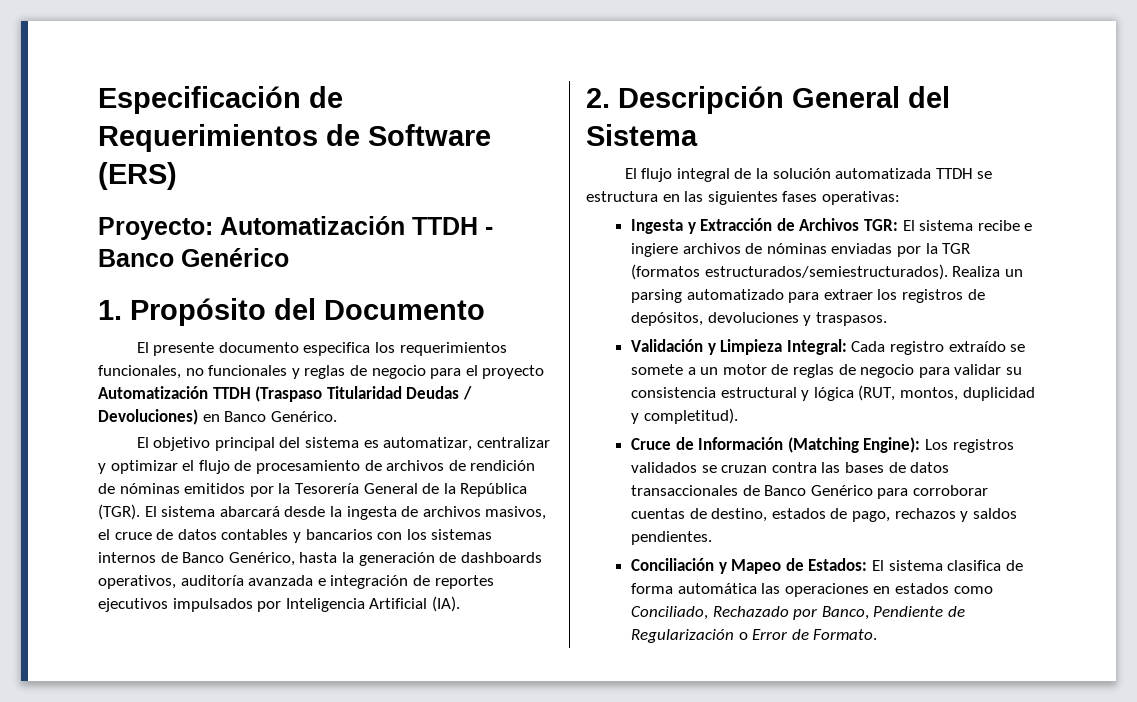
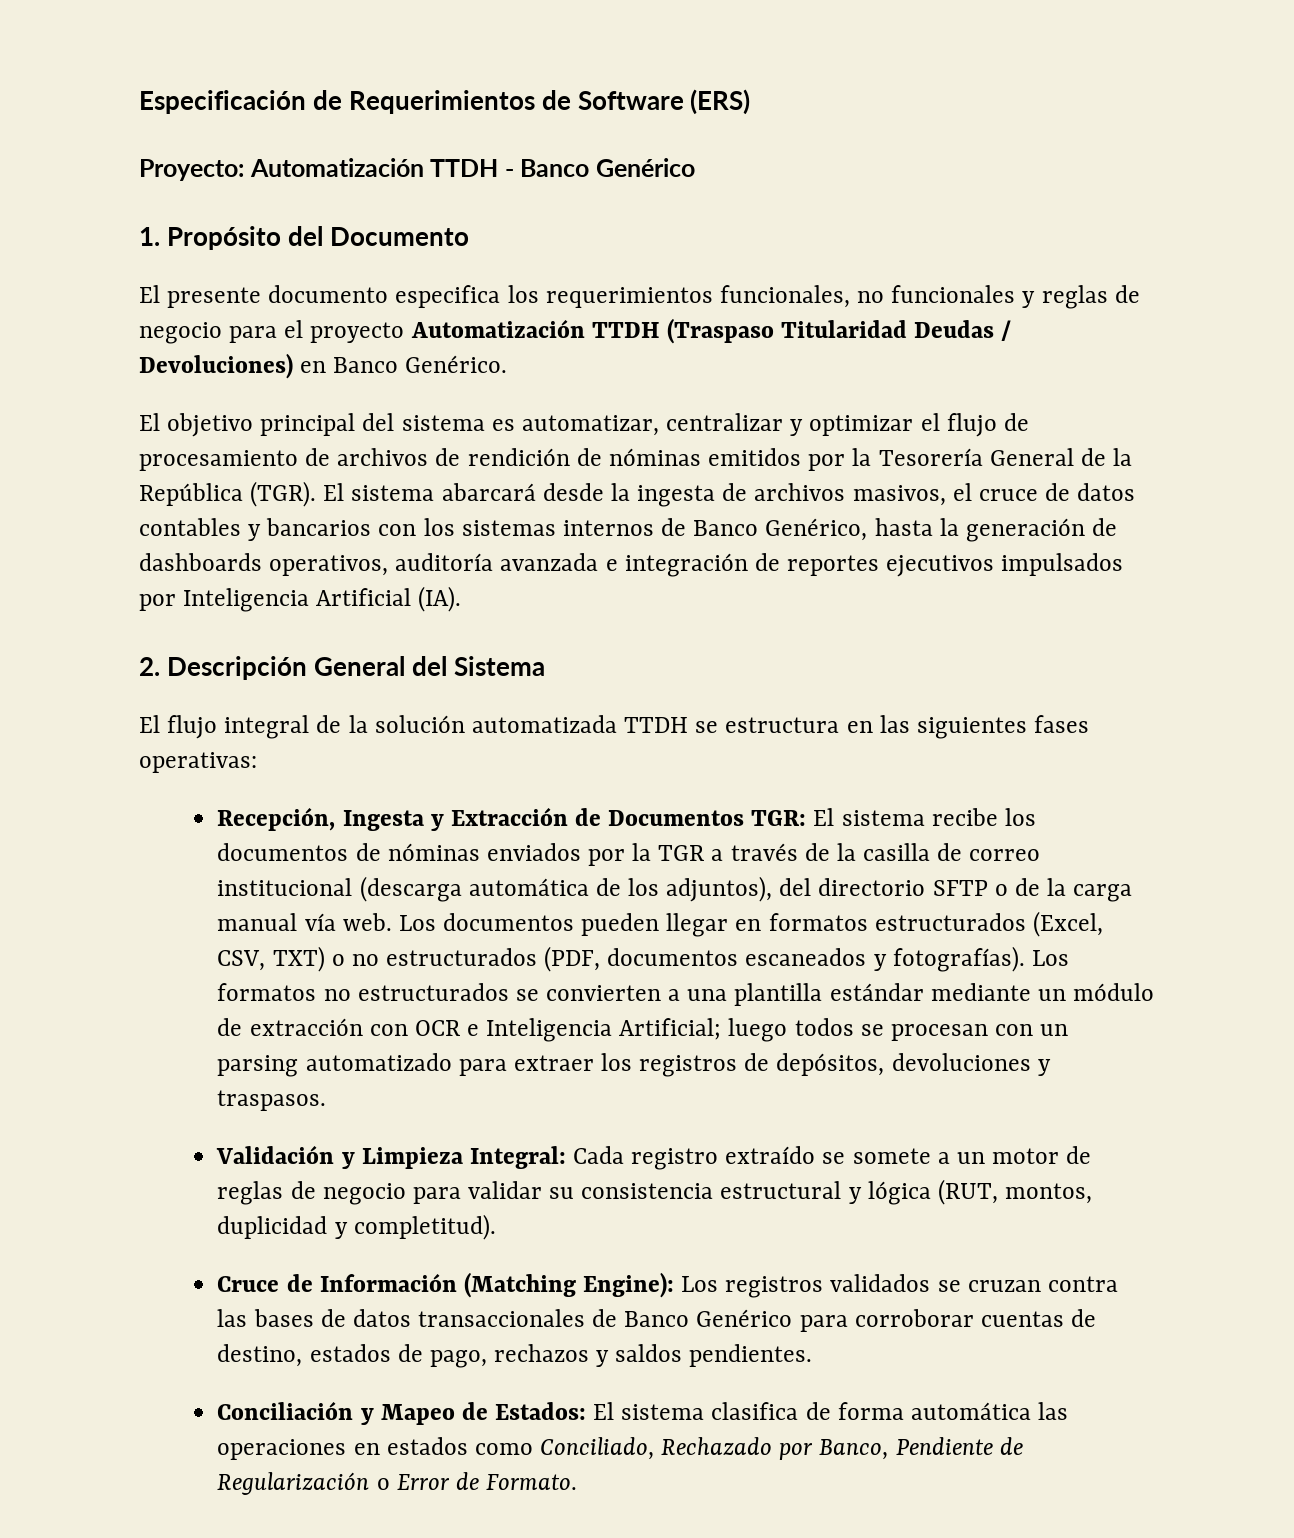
- Ingesta y Extracción de Archivos TGR: El sistema recibe e ingiere archivos de nóminas enviadas por la TGR (formatos estructurados/semiestructurados). Realiza un parsing automatizado para extraer los registros de depósitos, devoluciones y traspasos.
+ Recepción, Ingesta y Extracción de Documentos TGR: El sistema recibe los documentos de nóminas enviados por la TGR a través de la casilla de correo institucional (descarga automática de los adjuntos), del directorio SFTP o de la carga manual vía web. Los documentos pueden llegar en formatos estructurados (Excel, CSV, TXT) o no estructurados (PDF, documentos escaneados y fotografías). Los formatos no estructurados se convierten a una plantilla estándar mediante un módulo de extracción con OCR e Inteligencia Artificial; luego todos se procesan con un parsing automatizado para extraer los registros de depósitos, devoluciones y traspasos.

